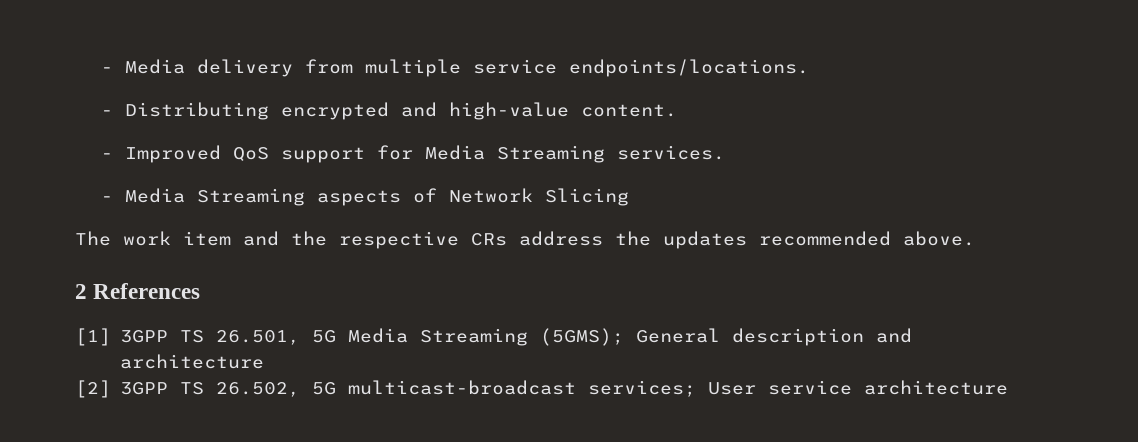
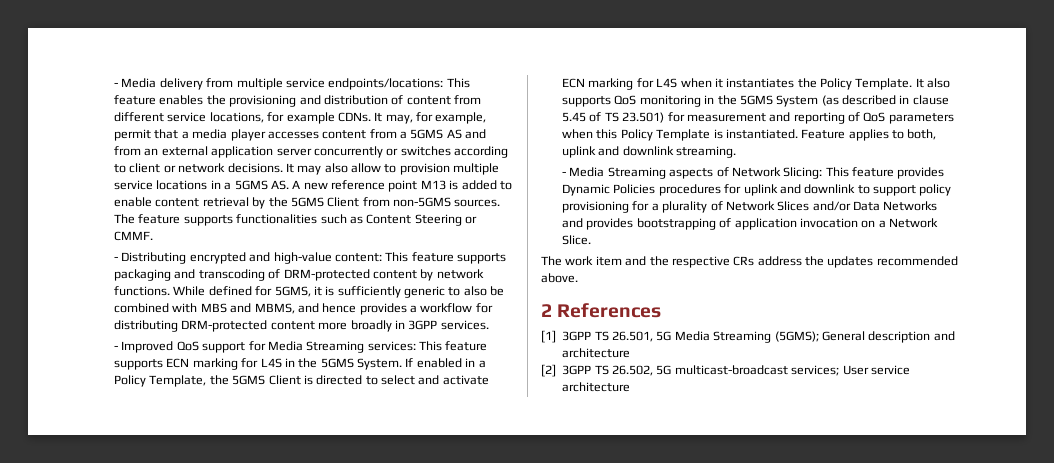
- - Media delivery from multiple service endpoints/locations.
+ - Media delivery from multiple service endpoints/locations: This feature enables the provisioning and distribution of content from different service locations, for example CDNs. It may, for example, permit that a media player accesses content from a 5GMS AS and from an external application server concurrently or switches according to client or network decisions. It may also allow to provision multiple service locations in a 5GMS AS. A new reference point M13 is added to enable content retrieval by the 5GMS Client from non-5GMS sources. The feature supports functionalities such as Content Steering or CMMF.
- - Distributing encrypted and high-value content.
+ - Distributing encrypted and high-value content: This feature supports packaging and transcoding of DRM-protected content by network functions. While defined for 5GMS, it is sufficiently generic to also be combined with MBS and MBMS, and hence provides a workflow for distributing DRM-protected content more broadly in 3GPP services.
- - Improved QoS support for Media Streaming services.
+ - Improved QoS support for Media Streaming services: This feature supports ECN marking for L4S in the 5GMS System. If enabled in a Policy Template, the 5GMS Client is directed to select and activate ECN marking for L4S when it instantiates the Policy Template. It also supports QoS monitoring in the 5GMS System (as described in clause 5.45 of TS 23.501) for measurement and reporting of QoS parameters when this Policy Template is instantiated. Feature applies to both, uplink and downlink streaming.
- - Media Streaming aspects of Network Slicing
+ - Media Streaming aspects of Network Slicing: This feature provides Dynamic Policies procedures for uplink and downlink to support policy provisioning for a plurality of Network Slices and/or Data Networks and provides bootstrapping of application invocation on a Network Slice.

